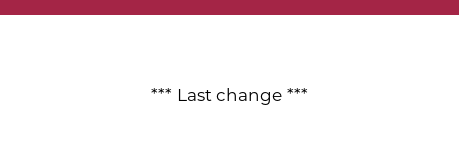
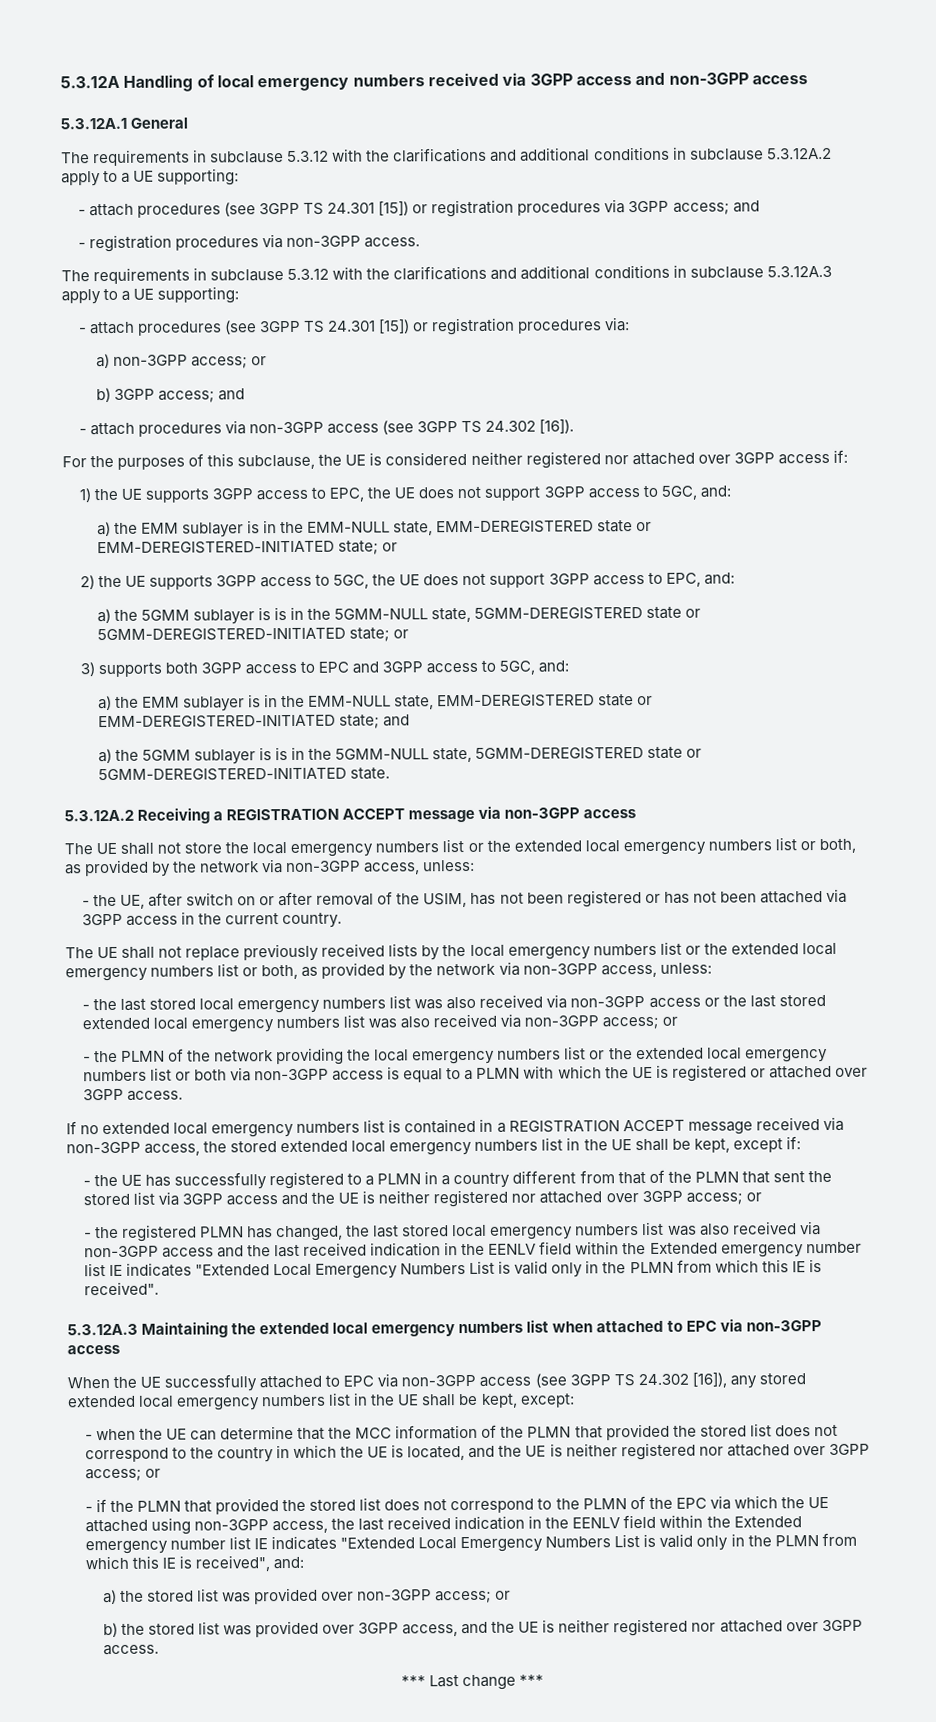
+ 5.3.12A Handling of local emergency numbers received via 3GPP access and non-3GPP access
+ 5.3.12A.1 General
+ The requirements in subclause 5.3.12 with the clarifications and additional conditions in subclause 5.3.12A.2 apply to a UE supporting:
+ - attach procedures (see 3GPP TS 24.301 [15]) or registration procedures via 3GPP access; and
+ - registration procedures via non-3GPP access.
+ The requirements in subclause 5.3.12 with the clarifications and additional conditions in subclause 5.3.12A.3 apply to a UE supporting:
+ - attach procedures (see 3GPP TS 24.301 [15]) or registration procedures via:
+ a) non-3GPP access; or
+ b) 3GPP access; and
+ - attach procedures via non-3GPP access (see 3GPP TS 24.302 [16]).
+ For the purposes of this subclause, the UE is considered neither registered nor attached over 3GPP access if:
+ 1) the UE supports 3GPP access to EPC, the UE does not support 3GPP access to 5GC, and:
+ a) the EMM sublayer is in the EMM-NULL state, EMM-DEREGISTERED state or EMM-DEREGISTERED-INITIATED state; or
+ 2) the UE supports 3GPP access to 5GC, the UE does not support 3GPP access to EPC, and:
+ a) the 5GMM sublayer is is in the 5GMM-NULL state, 5GMM-DEREGISTERED state or 5GMM-DEREGISTERED-INITIATED state; or
+ 3) supports both 3GPP access to EPC and 3GPP access to 5GC, and:
+ a) the EMM sublayer is in the EMM-NULL state, EMM-DEREGISTERED state or EMM-DEREGISTERED-INITIATED state; and
+ a) the 5GMM sublayer is is in the 5GMM-NULL state, 5GMM-DEREGISTERED state or 5GMM-DEREGISTERED-INITIATED state.
+ 5.3.12A.2 Receiving a REGISTRATION ACCEPT message via non-3GPP access
+ The UE shall not store the local emergency numbers list or the extended local emergency numbers list or both, as provided by the network via non-3GPP access, unless:
+ - the UE, after switch on or after removal of the USIM, has not been registered or has not been attached via 3GPP access in the current country.
+ The UE shall not replace previously received lists by the local emergency numbers list or the extended local emergency numbers list or both, as provided by the network via non-3GPP access, unless:
+ - the last stored local emergency numbers list was also received via non-3GPP access or the last stored extended local emergency numbers list was also received via non-3GPP access; or
+ - the PLMN of the network providing the local emergency numbers list or the extended local emergency numbers list or both via non-3GPP access is equal to a PLMN with which the UE is registered or attached over 3GPP access.
+ If no extended local emergency numbers list is contained in a REGISTRATION ACCEPT message received via non-3GPP access, the stored extended local emergency numbers list in the UE shall be kept, except if:
+ - the UE has successfully registered to a PLMN in a country different from that of the PLMN that sent the stored list via 3GPP access and the UE is neither registered nor attached over 3GPP access; or
+ - the registered PLMN has changed, the last stored local emergency numbers list was also received via non-3GPP access and the last received indication in the EENLV field within the Extended emergency number list IE indicates "Extended Local Emergency Numbers List is valid only in the PLMN from which this IE is received".
+ 5.3.12A.3 Maintaining the extended local emergency numbers list when attached to EPC via non-3GPP access
+ When the UE successfully attached to EPC via non-3GPP access (see 3GPP TS 24.302 [16]), any stored extended local emergency numbers list in the UE shall be kept, except:
+ - when the UE can determine that the MCC information of the PLMN that provided the stored list does not correspond to the country in which the UE is located, and the UE is neither registered nor attached over 3GPP access; or
+ - if the PLMN that provided the stored list does not correspond to the PLMN of the EPC via which the UE attached using non-3GPP access, the last received indication in the EENLV field within the Extended emergency number list IE indicates "Extended Local Emergency Numbers List is valid only in the PLMN from which this IE is received", and:
+ a) the stored list was provided over non-3GPP access; or
+ b) the stored list was provided over 3GPP access, and the UE is neither registered nor attached over 3GPP access.

